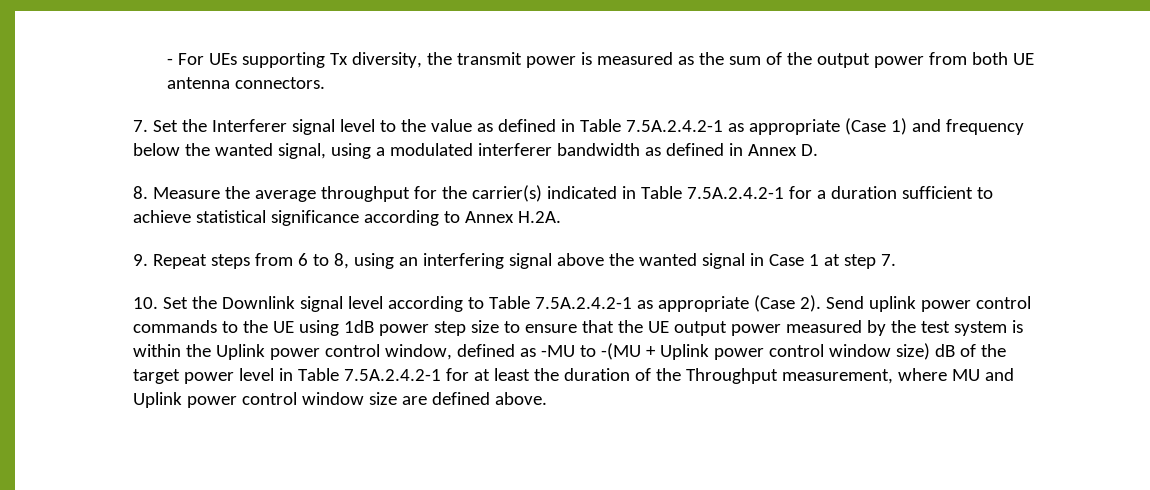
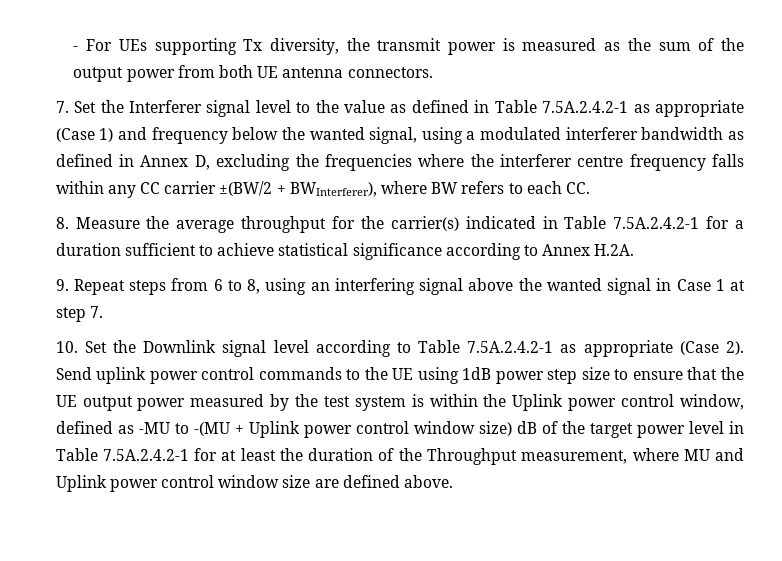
- 7. Set the Interferer signal level to the value as defined in Table 7.5A.2.4.2-1 as appropriate (Case 1) and frequency below the wanted signal, using a modulated interferer bandwidth as defined in Annex D.
+ 7. Set the Interferer signal level to the value as defined in Table 7.5A.2.4.2-1 as appropriate (Case 1) and frequency below the wanted signal, using a modulated interferer bandwidth as defined in Annex D, excluding the frequencies where the interferer centre frequency falls within any CC carrier ±(BW/2 + BWInterferer), where BW refers to each CC.

